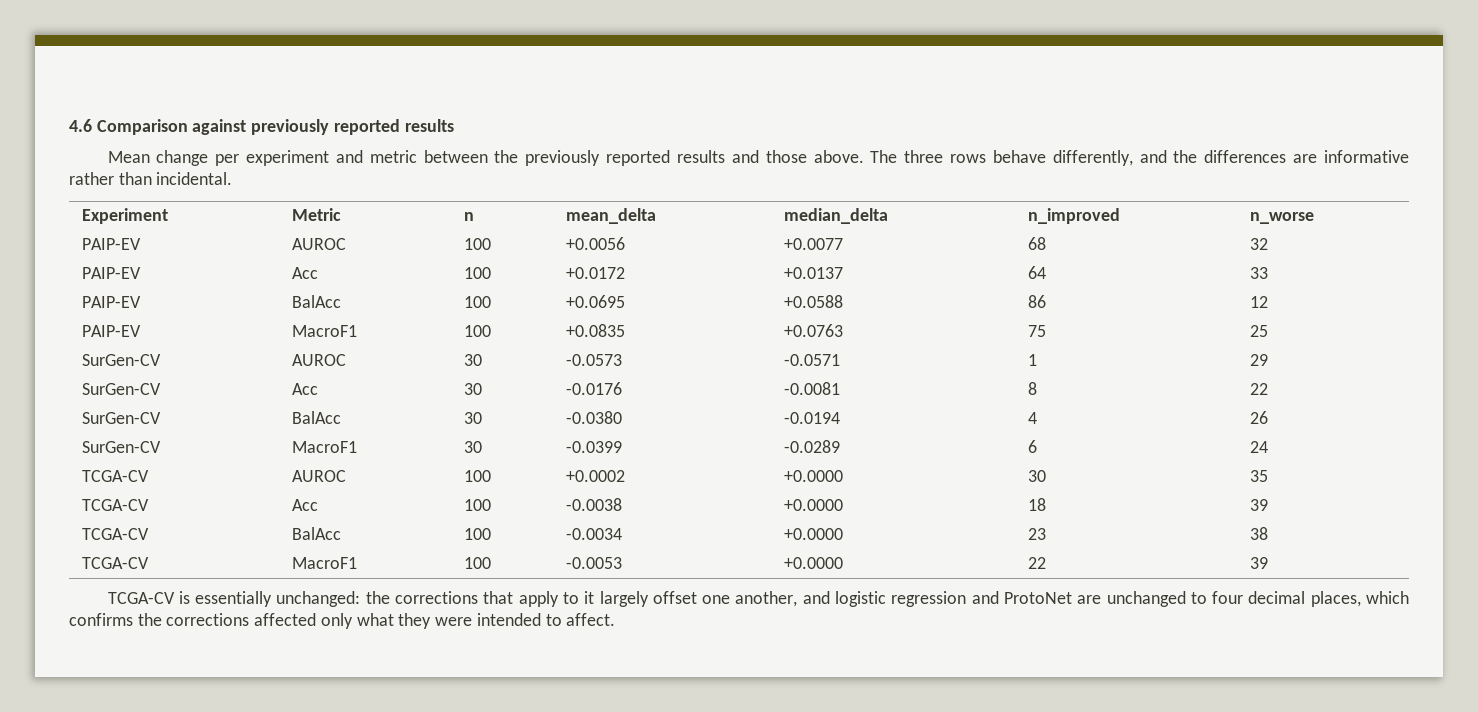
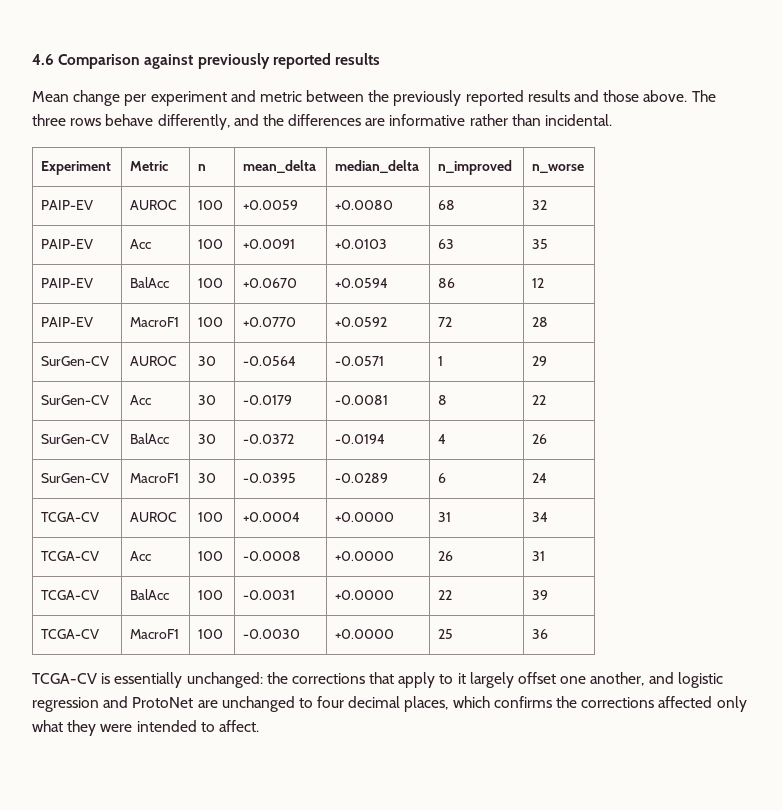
- PAIP-EV | AUROC | 100 | +0.0056 | +0.0077 | 68 | 32
+ PAIP-EV | AUROC | 100 | +0.0059 | +0.0080 | 68 | 32
- PAIP-EV | Acc | 100 | +0.0172 | +0.0137 | 64 | 33
+ PAIP-EV | Acc | 100 | +0.0091 | +0.0103 | 63 | 35
- PAIP-EV | BalAcc | 100 | +0.0695 | +0.0588 | 86 | 12
+ PAIP-EV | BalAcc | 100 | +0.0670 | +0.0594 | 86 | 12
- PAIP-EV | MacroF1 | 100 | +0.0835 | +0.0763 | 75 | 25
+ PAIP-EV | MacroF1 | 100 | +0.0770 | +0.0592 | 72 | 28
- SurGen-CV | AUROC | 30 | -0.0573 | -0.0571 | 1 | 29
+ SurGen-CV | AUROC | 30 | -0.0564 | -0.0571 | 1 | 29
- SurGen-CV | Acc | 30 | -0.0176 | -0.0081 | 8 | 22
+ SurGen-CV | Acc | 30 | -0.0179 | -0.0081 | 8 | 22
- SurGen-CV | BalAcc | 30 | -0.0380 | -0.0194 | 4 | 26
+ SurGen-CV | BalAcc | 30 | -0.0372 | -0.0194 | 4 | 26
- SurGen-CV | MacroF1 | 30 | -0.0399 | -0.0289 | 6 | 24
+ SurGen-CV | MacroF1 | 30 | -0.0395 | -0.0289 | 6 | 24
- TCGA-CV | AUROC | 100 | +0.0002 | +0.0000 | 30 | 35
+ TCGA-CV | AUROC | 100 | +0.0004 | +0.0000 | 31 | 34
- TCGA-CV | Acc | 100 | -0.0038 | +0.0000 | 18 | 39
+ TCGA-CV | Acc | 100 | -0.0008 | +0.0000 | 26 | 31
- TCGA-CV | BalAcc | 100 | -0.0034 | +0.0000 | 23 | 38
+ TCGA-CV | BalAcc | 100 | -0.0031 | +0.0000 | 22 | 39
- TCGA-CV | MacroF1 | 100 | -0.0053 | +0.0000 | 22 | 39
+ TCGA-CV | MacroF1 | 100 | -0.0030 | +0.0000 | 25 | 36

